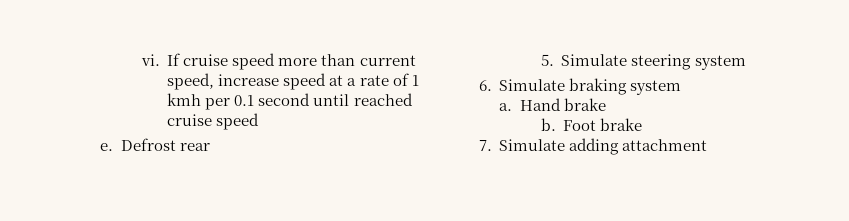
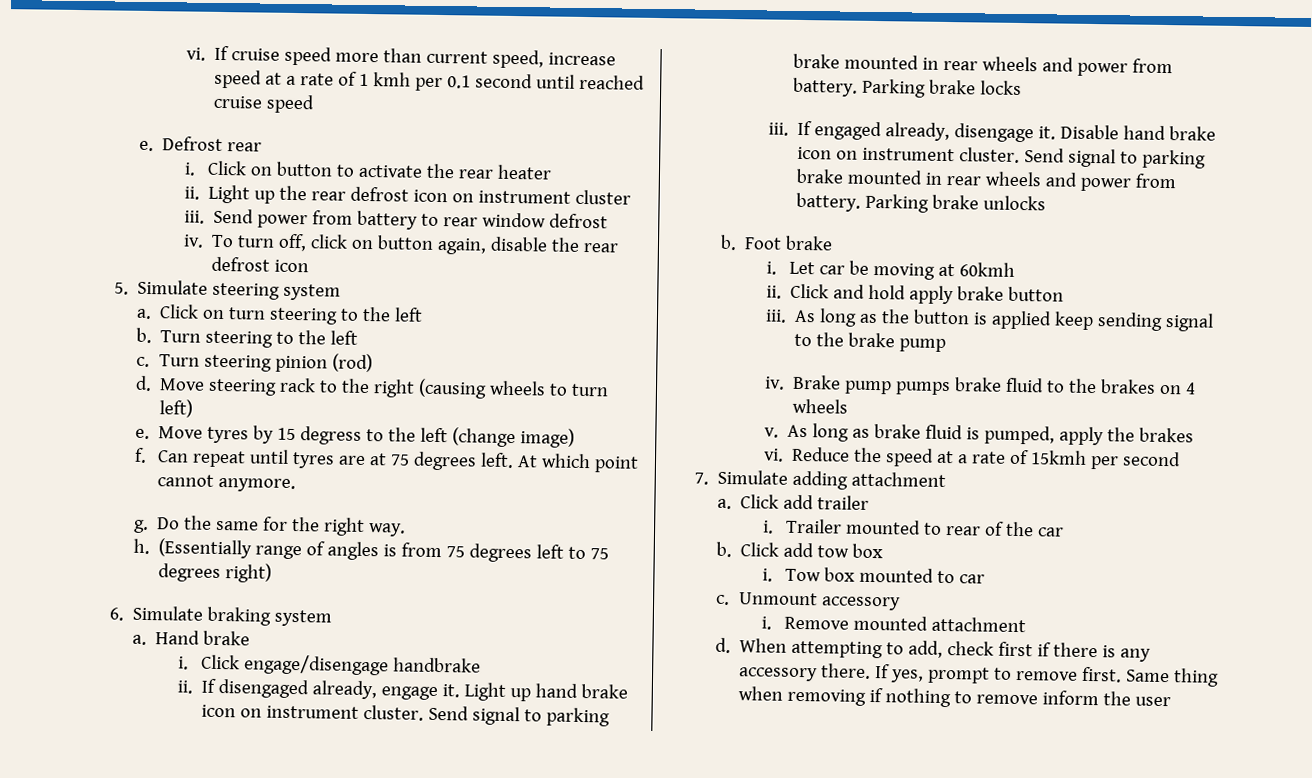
+ i. Click on button to activate the rear heater
+ ii. Light up the rear defrost icon on instrument cluster
+ iii. Send power from battery to rear window defrost
+ iv. To turn off, click on button again, disable the rear defrost icon
  5. Simulate steering system
+ a. Click on turn steering to the left
+ b. Turn steering to the left
+ c. Turn steering pinion (rod)
+ d. Move steering rack to the right (causing wheels to turn left)
+ e. Move tyres by 15 degress to the left (change image)
+ f. Can repeat until tyres are at 75 degrees left. At which point cannot anymore.
+ g. Do the same for the right way.
+ h. (Essentially range of angles is from 75 degrees left to 75 degrees right)
+ i. Click engage/disengage handbrake
+ ii. If disengaged already, engage it. Light up hand brake icon on instrument cluster. Send signal to parking brake mounted in rear wheels and power from battery. Parking brake locks
+ iii. If engaged already, disengage it. Disable hand brake icon on instrument cluster. Send signal to parking brake mounted in rear wheels and power from battery. Parking brake unlocks
  b. Foot brake
+ i. Let car be moving at 60kmh
+ ii. Click and hold apply brake button
+ iii. As long as the button is applied keep sending signal to the brake pump
+ iv. Brake pump pumps brake fluid to the brakes on 4 wheels
+ v. As long as brake fluid is pumped, apply the brakes
+ vi. Reduce the speed at a rate of 15kmh per second
  7. Simulate adding attachment
+ a. Click add trailer
+ i. Trailer mounted to rear of the car
+ b. Click add tow box
+ i. Tow box mounted to car
+ c. Unmount accessory
+ i. Remove mounted attachment
+ d. When attempting to add, check first if there is any accessory there. If yes, prompt to remove first. Same thing when removing if nothing to remove inform the user

